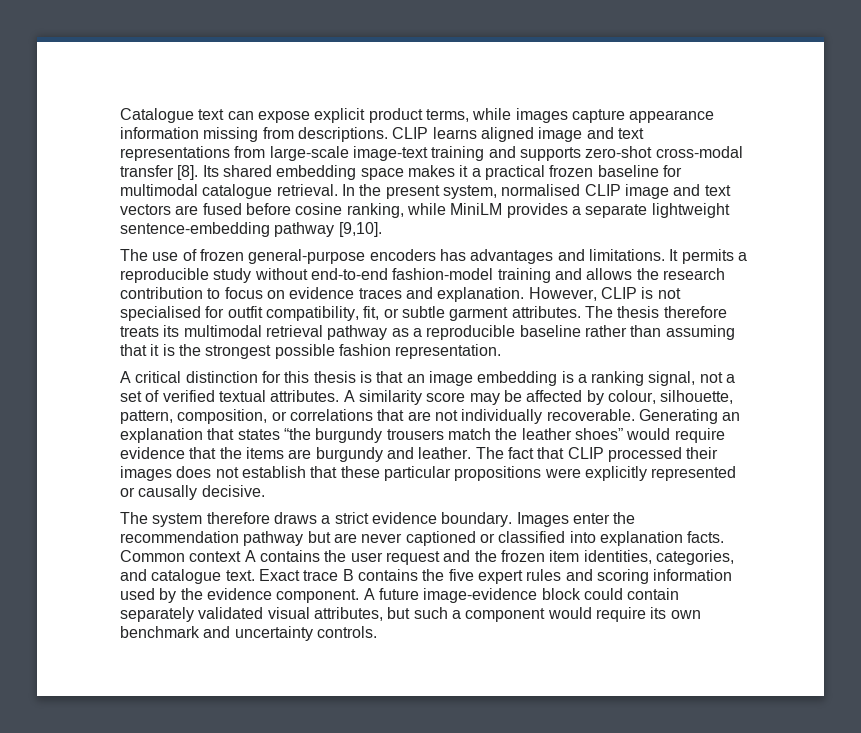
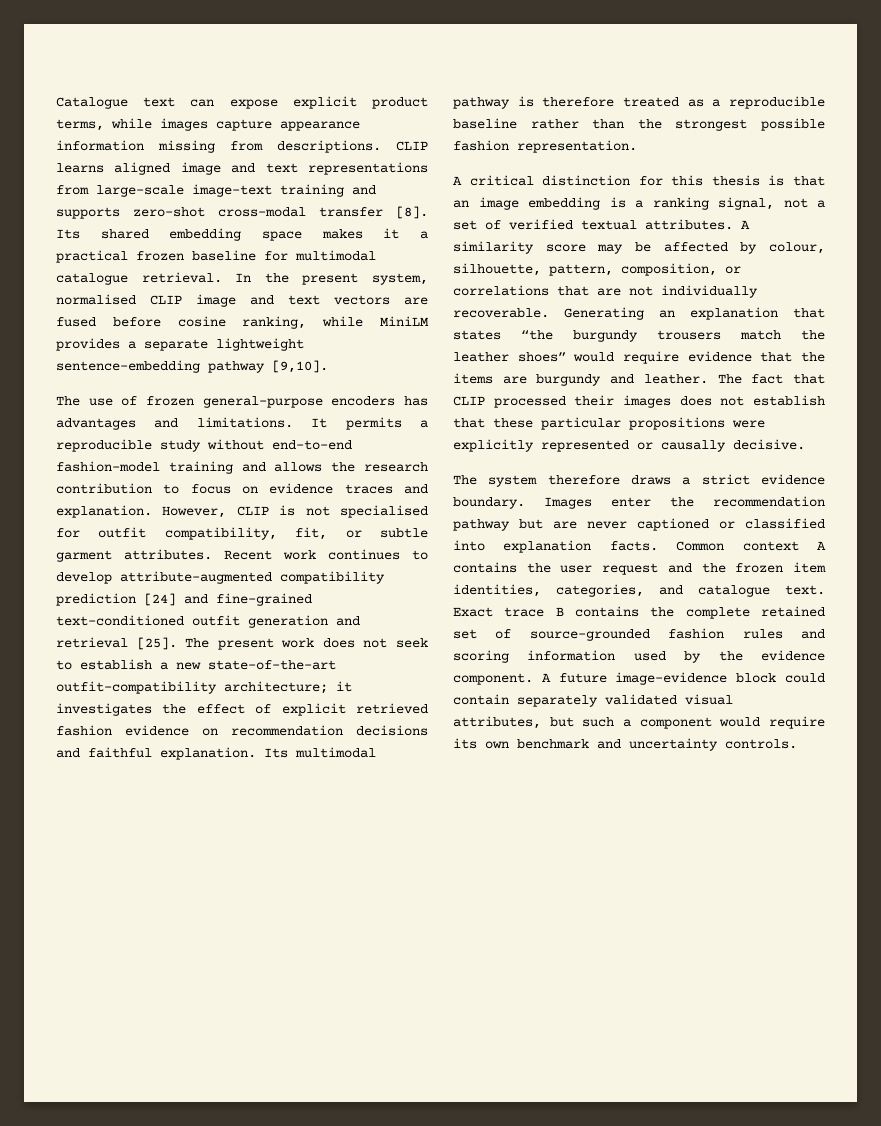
- The thesis therefore treats its multimodal retrieval pathway as a reproducible baseline rather than assuming that it is the strongest possible fashion representation.
+ Recent work continues to develop attribute-augmented compatibility prediction [24] and fine-grained text-conditioned outfit generation and retrieval [25]. The present work does not seek to establish a new state-of-the-art outfit-compatibility architecture; it investigates the effect of explicit retrieved fashion evidence on recommendation decisions and faithful explanation. Its multimodal pathway is therefore treated as a reproducible baseline rather than the strongest possible fashion representation.
- Exact trace B contains the five expert rules and scoring information used by the evidence component.
+ Exact trace B contains the complete retained set of source-grounded fashion rules and scoring information used by the evidence component.

